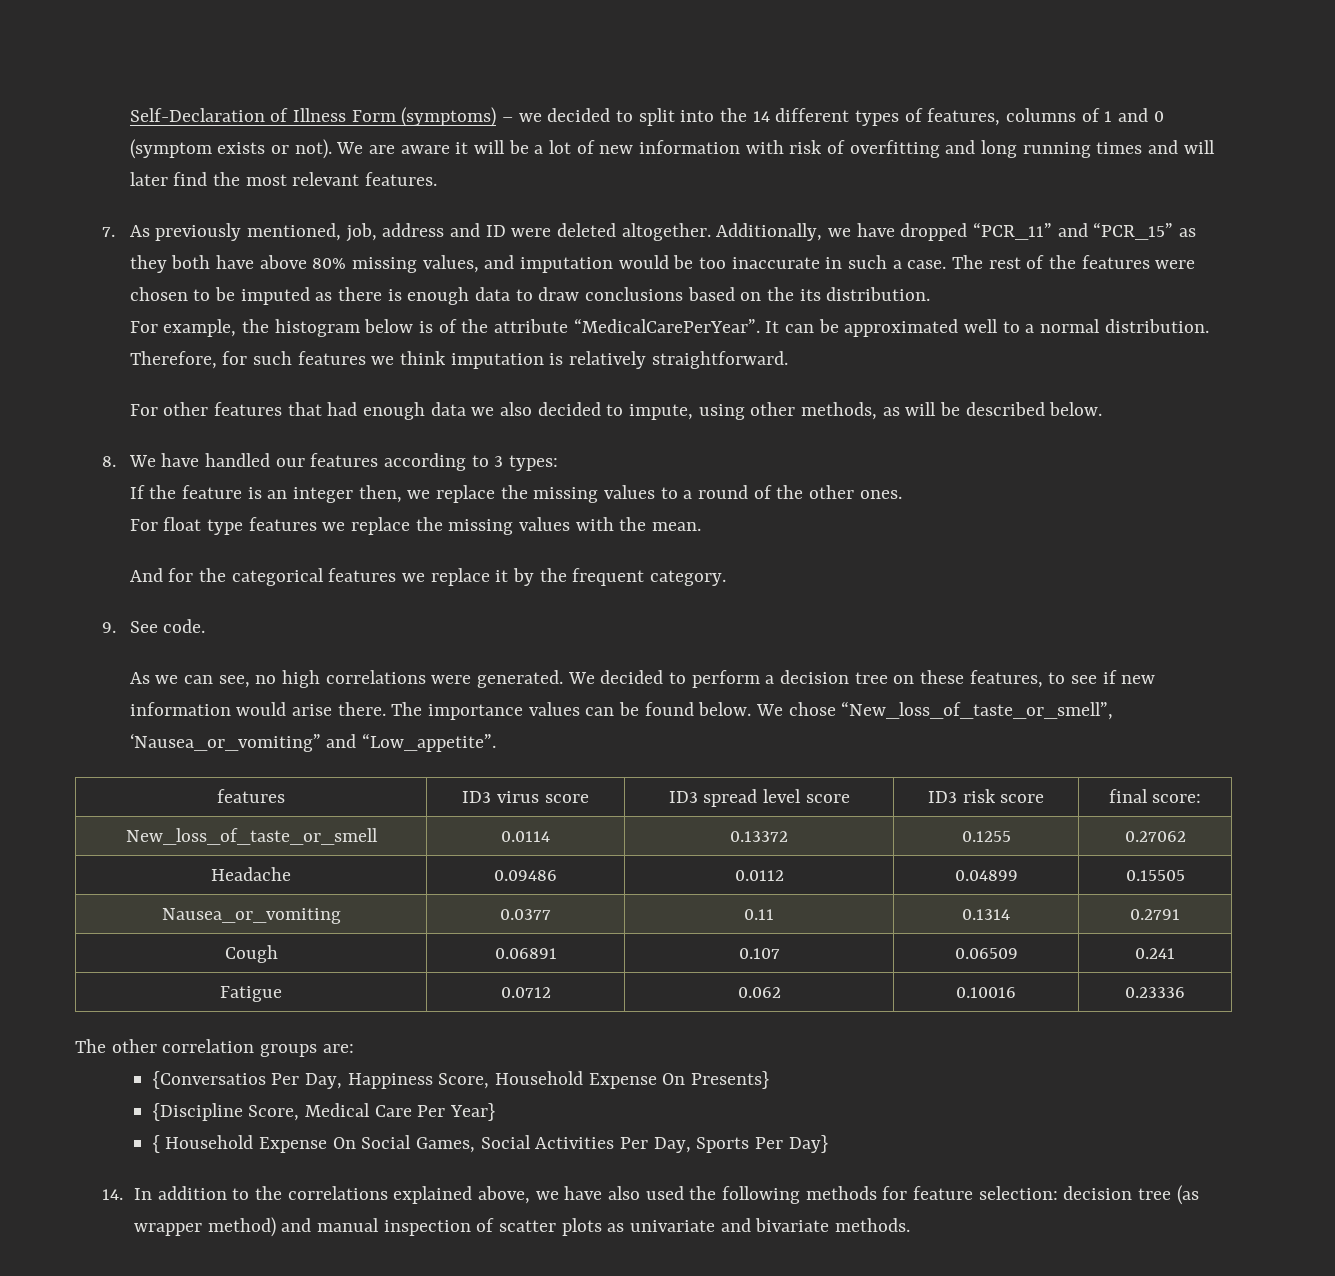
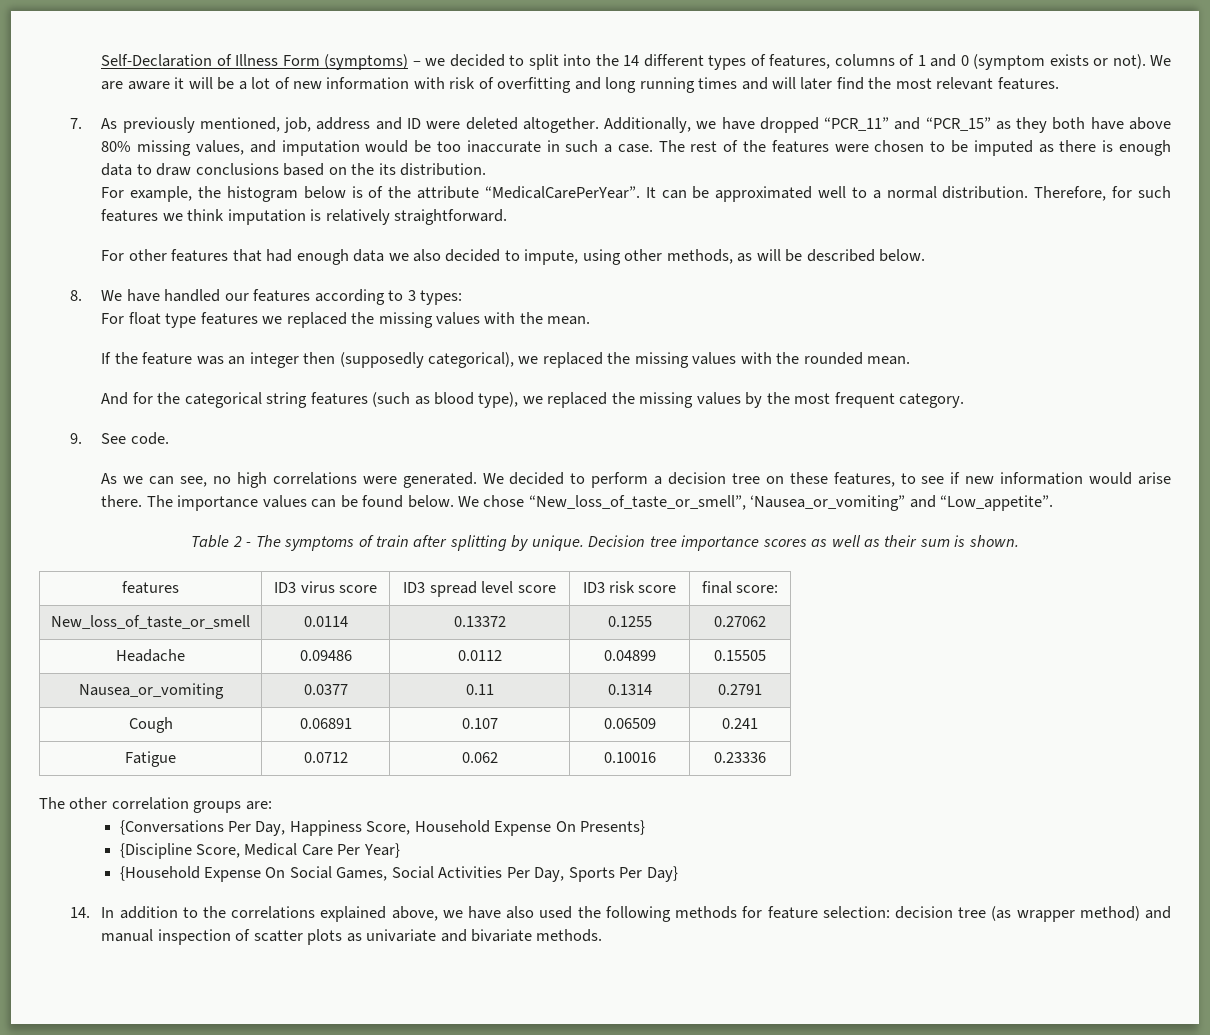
- If the feature is an integer then, we replace the missing values to a round of the other ones.
- For float type features we replace the missing values with the mean.
+ For float type features we replaced the missing values with the mean.
- And for the categorical features we replace it by the frequent category.
+ If the feature was an integer then (supposedly categorical), we replaced the missing values with the rounded mean.
+ And for the categorical string features (such as blood type), we replaced the missing values by the most frequent category.
+ Table 2 - The symptoms of train after splitting by unique. Decision tree importance scores as well as their sum is shown.
- {Conversatios Per Day, Happiness Score, Household Expense On Presents}
+ {Conversations Per Day, Happiness Score, Household Expense On Presents}
- { Household Expense On Social Games, Social Activities Per Day, Sports Per Day}
+ {Household Expense On Social Games, Social Activities Per Day, Sports Per Day}

